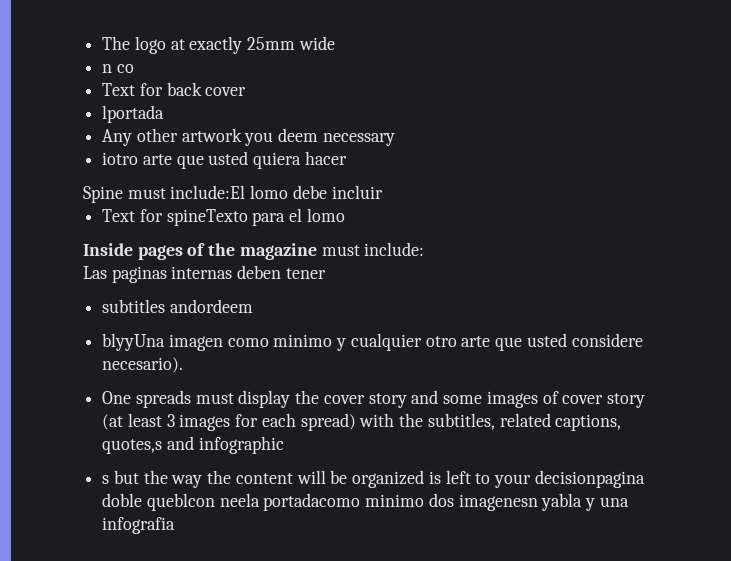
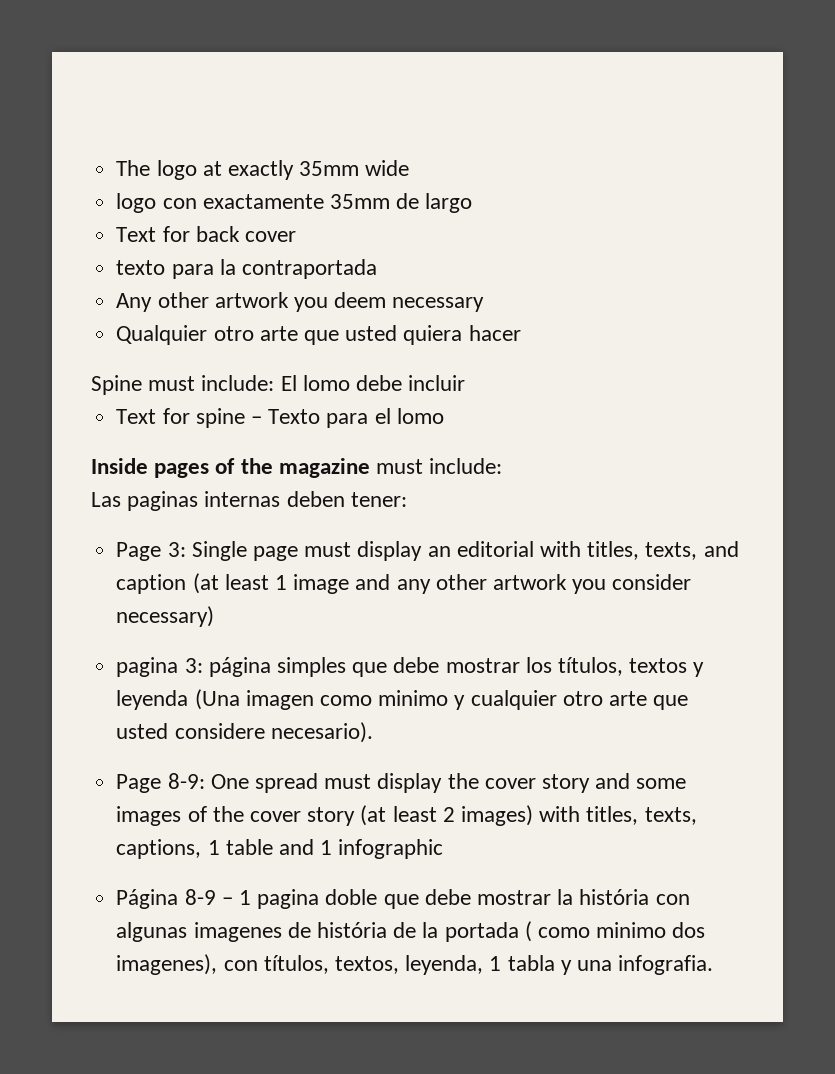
- The logo at exactly 25mm wide
+ The logo at exactly 35mm wide
- n co
+ logo con exactamente 35mm de largo
- lportada
+ texto para la contraportada
- iotro arte que usted quiera hacer
+ Qualquier otro arte que usted quiera hacer
- Spine must include:El lomo debe incluir
+ Spine must include: El lomo debe incluir
- Text for spineTexto para el lomo
+ Text for spine – Texto para el lomo
- Las paginas internas deben tener
- subtitles andordeem
- blyyUna imagen como minimo y cualquier otro arte que usted considere necesario).
+ Las paginas internas deben tener:
+ Page 3: Single page must display an editorial with titles, texts, and caption (at least 1 image and any other artwork you consider necessary)
+ pagina 3: página simples que debe mostrar los títulos, textos y leyenda (Una imagen como minimo y cualquier otro arte que usted considere necesario).
- One spreads must display the cover story and some images of cover story (at least 3 images for each spread) with the subtitles, related captions, quotes,s and infographic
- s but the way the content will be organized is left to your decisionpagina doble queblcon neela portadacomo minimo dos imagenesn yabla y una infografia
+ Page 8-9: One spread must display the cover story and some images of the cover story (at least 2 images) with titles, texts, captions, 1 table and 1 infographic
+ Página 8-9 – 1 pagina doble que debe mostrar la história con algunas imagenes de história de la portada ( como minimo dos imagenes), con títulos, textos, leyenda, 1 tabla y una infografia.

